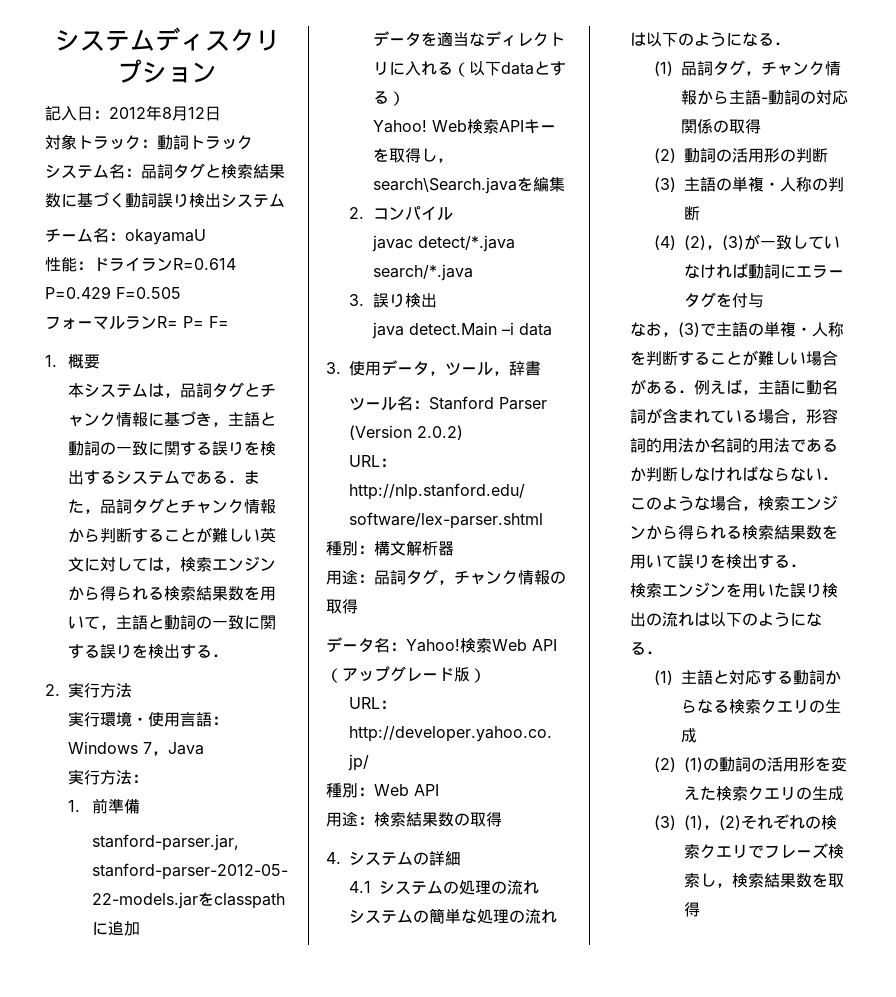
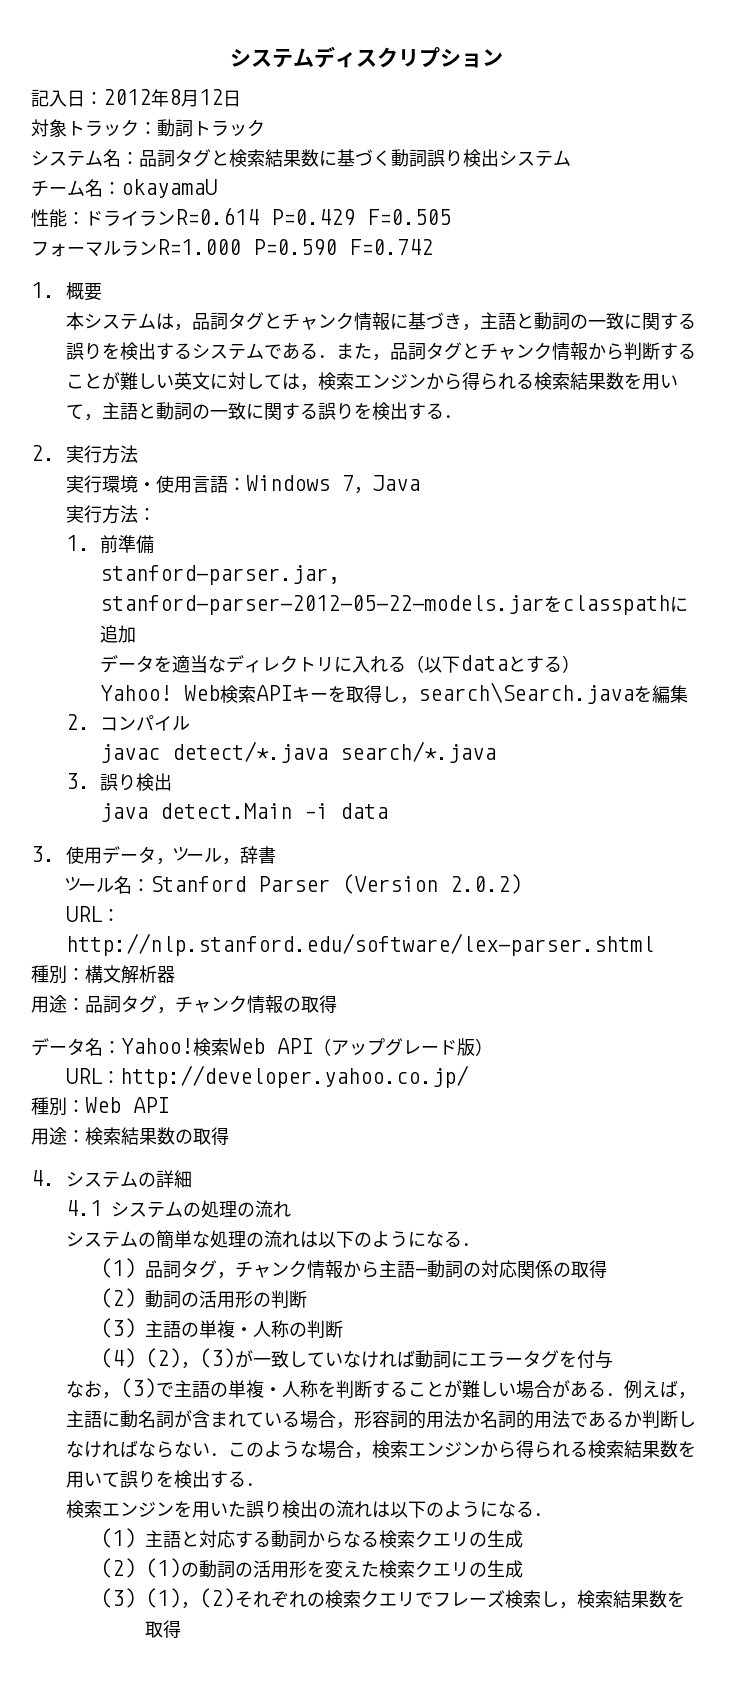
- フォーマルランR= P= F=
+ フォーマルランR=1.000 P=0.590 F=0.742

